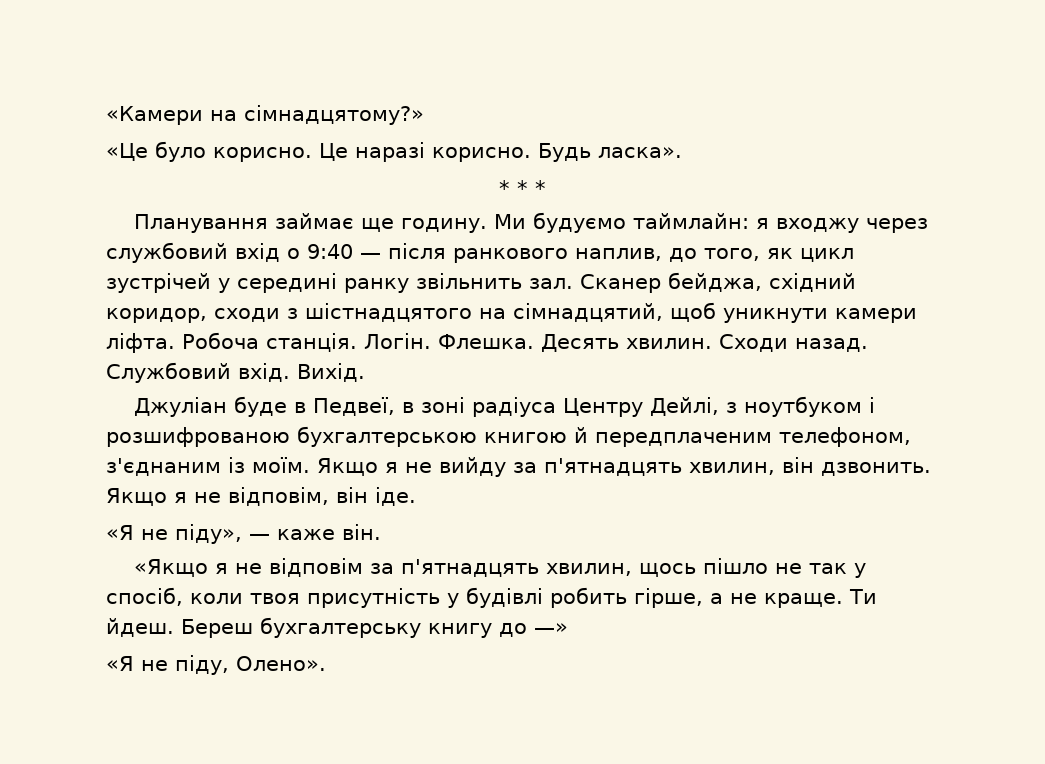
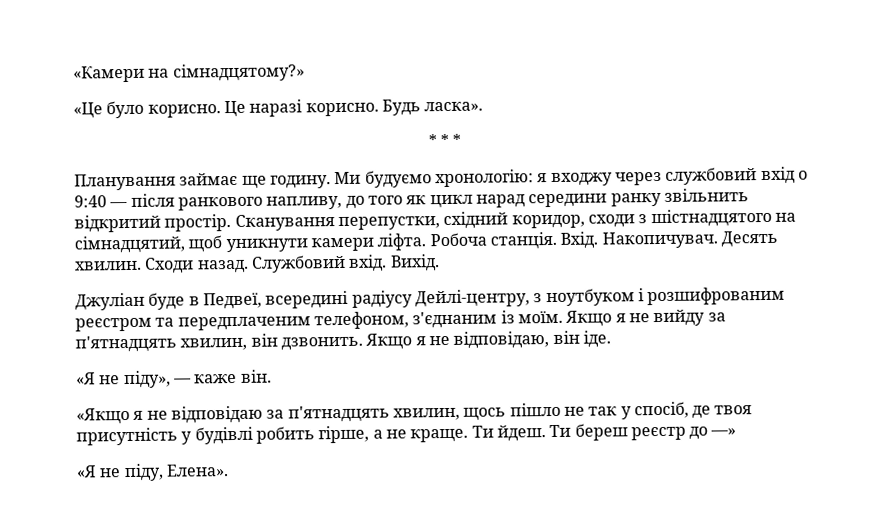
- Ми будуємо таймлайн: я входжу через службовий вхід о 9:40 — після ранкового наплив, до того, як цикл зустрічей у середині ранку звільнить зал. Сканер бейджа, східний коридор, сходи з шістнадцятого на сімнадцятий, щоб уникнути камери ліфта.
+ Ми будуємо хронологію: я входжу через службовий вхід о 9:40 — після ранкового напливу, до того як цикл нарад середини ранку звільнить відкритий простір. Сканування перепустки, східний коридор, сходи з шістнадцятого на сімнадцятий, щоб уникнути камери ліфта.
- Логін. Флешка.
+ Вхід. Накопичувач.
- Джуліан буде в Педвеї, в зоні радіуса Центру Дейлі, з ноутбуком і розшифрованою бухгалтерською книгою й передплаченим телефоном, з'єднаним із моїм.
+ Джуліан буде в Педвеї, всередині радіусу Дейлі-центру, з ноутбуком і розшифрованим реєстром та передплаченим телефоном, з'єднаним із моїм.
- Якщо я не відповім, він іде.
+ Якщо я не відповідаю, він іде.
- «Якщо я не відповім за п'ятнадцять хвилин, щось пішло не так у спосіб, коли твоя присутність у будівлі робить гірше, а не краще.
+ «Якщо я не відповідаю за п'ятнадцять хвилин, щось пішло не так у спосіб, де твоя присутність у будівлі робить гірше, а не краще.
- Береш бухгалтерську книгу до —»
+ Ти береш реєстр до —»
- «Я не піду, Олено».
+ «Я не піду, Елена».

